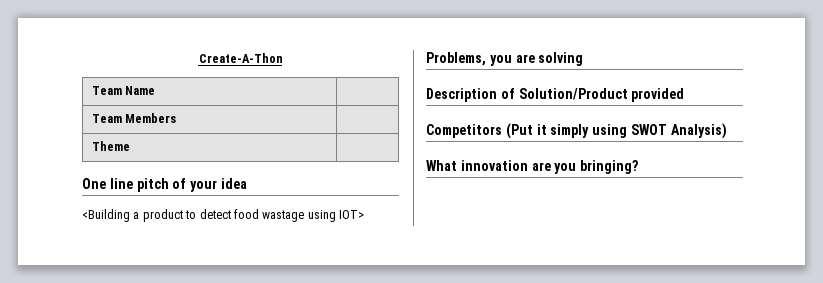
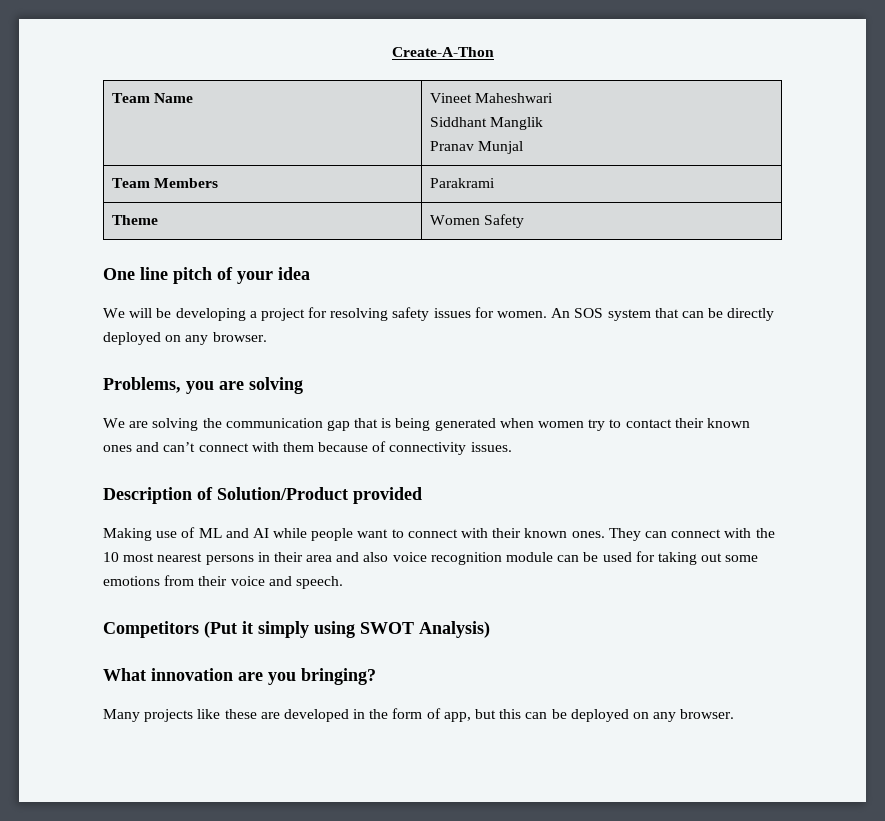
- Team Name |
+ Team Name | Vineet Maheshwari
+ Siddhant Manglik
+ Pranav Munjal
- Team Members |
+ Team Members | Parakrami
- Theme |
+ Theme | Women Safety
- <Building a product to detect food wastage using IOT>
+ We will be developing a project for resolving safety issues for women. An SOS system that can be directly deployed on any browser.
  Problems, you are solving
+ We are solving the communication gap that is being generated when women try to contact their known ones and can’t connect with them because of connectivity issues.
  Description of Solution/Product provided
+ Making use of ML and AI while people want to connect with their known ones. They can connect with the 10 most nearest persons in their area and also voice recognition module can be used for taking out some emotions from their voice and speech.
+ Many projects like these are developed in the form of app, but this can be deployed on any browser.

